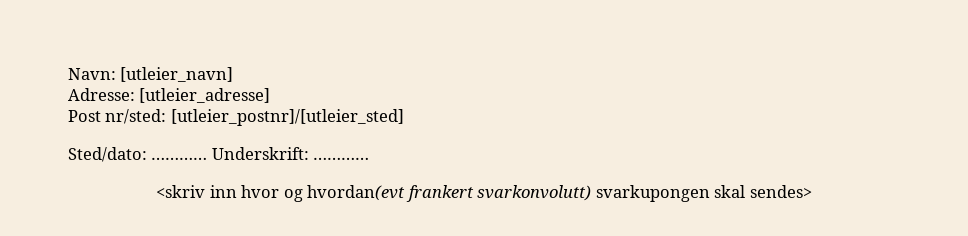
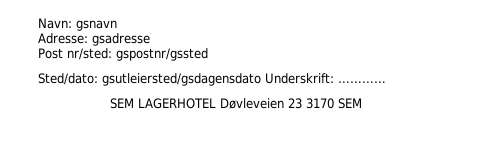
- Navn: [utleier_navn]
+ Navn: gsnavn
- Adresse: [utleier_adresse]
+ Adresse: gsadresse
- Post nr/sted: [utleier_postnr]/[utleier_sted]
+ Post nr/sted: gspostnr/gssted
- Sted/dato: ………… Underskrift: …………
+ Sted/dato: gsutleiersted/gsdagensdato Underskrift: …………
- <skriv inn hvor og hvordan(evt frankert svarkonvolutt) svarkupongen skal sendes>
+ SEM LAGERHOTEL Døvleveien 23 3170 SEM

